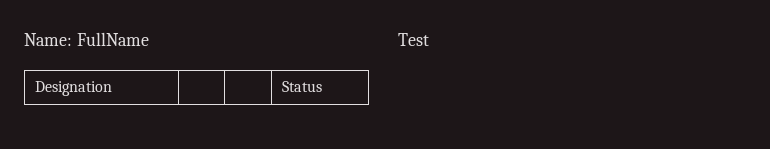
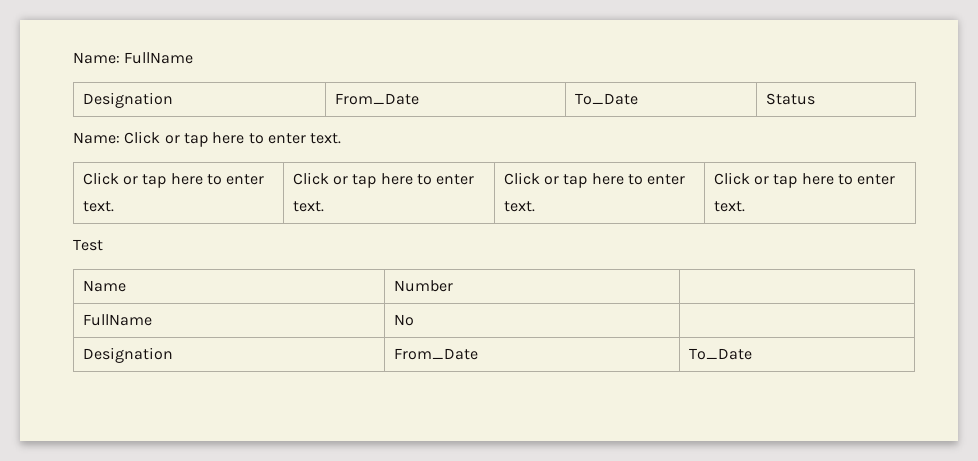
- Designation | | | Status
+ Designation | From_Date | To_Date | Status
+ Name: Click or tap here to enter text.
+ Click or tap here to enter text. | Click or tap here to enter text. | Click or tap here to enter text. | Click or tap here to enter text.
  Test
+ Name | Number |
+ FullName | No |
+ Designation | From_Date | To_Date

